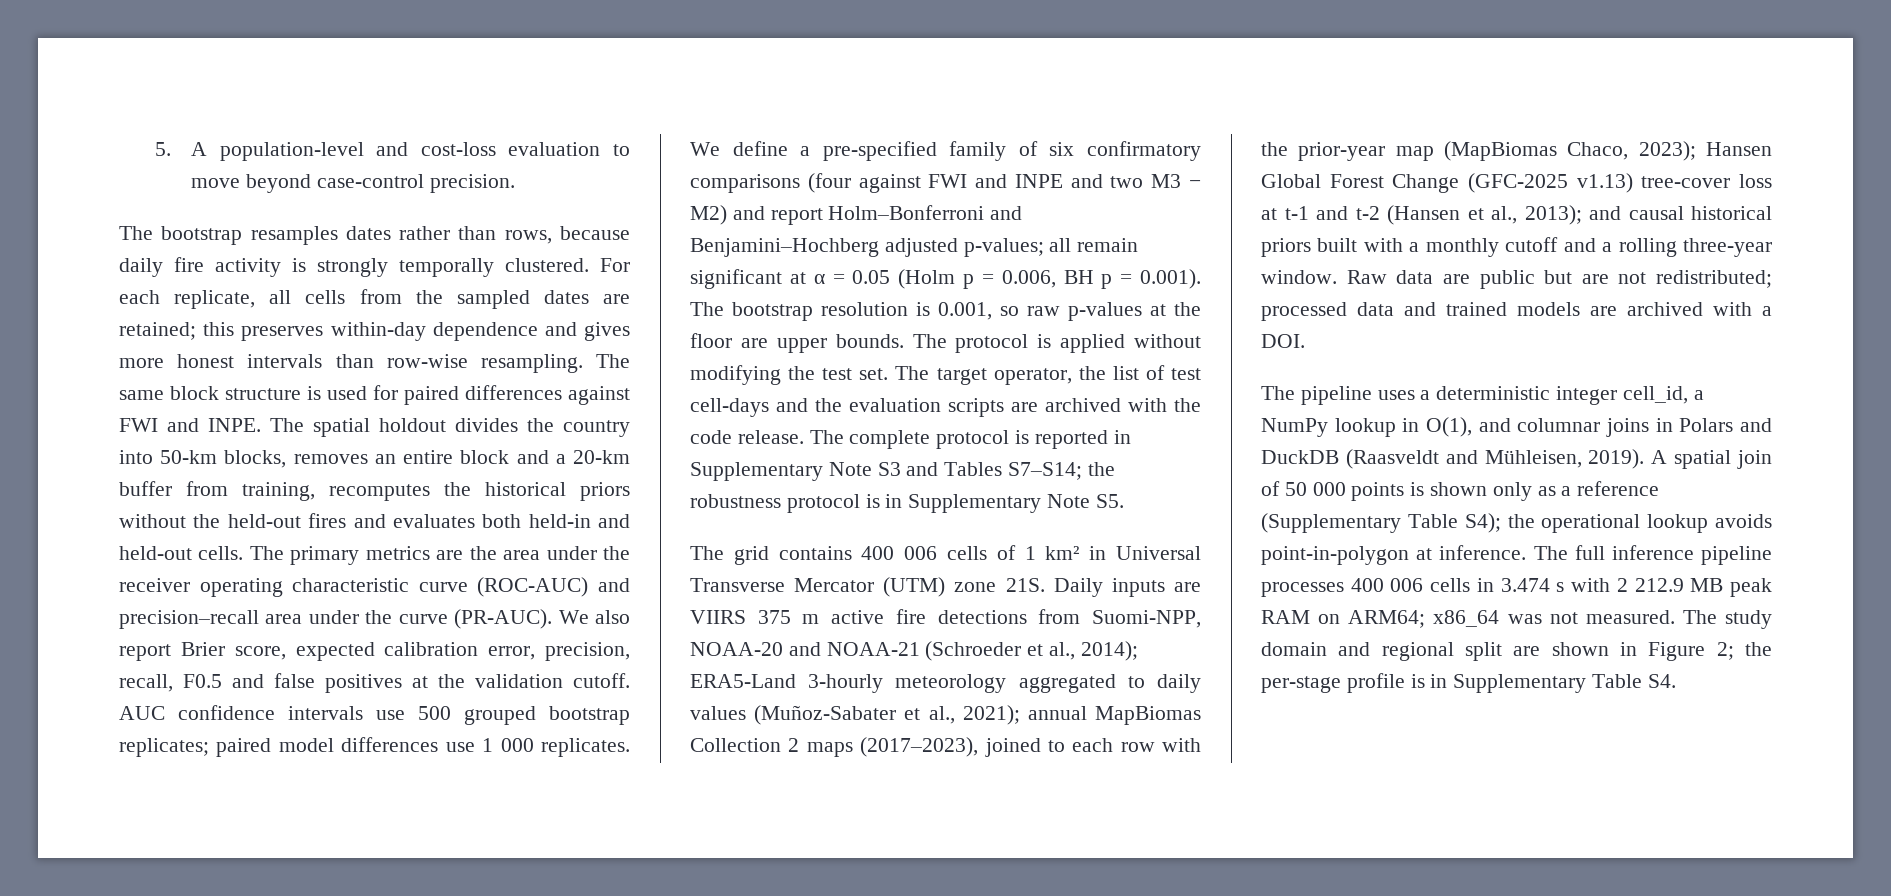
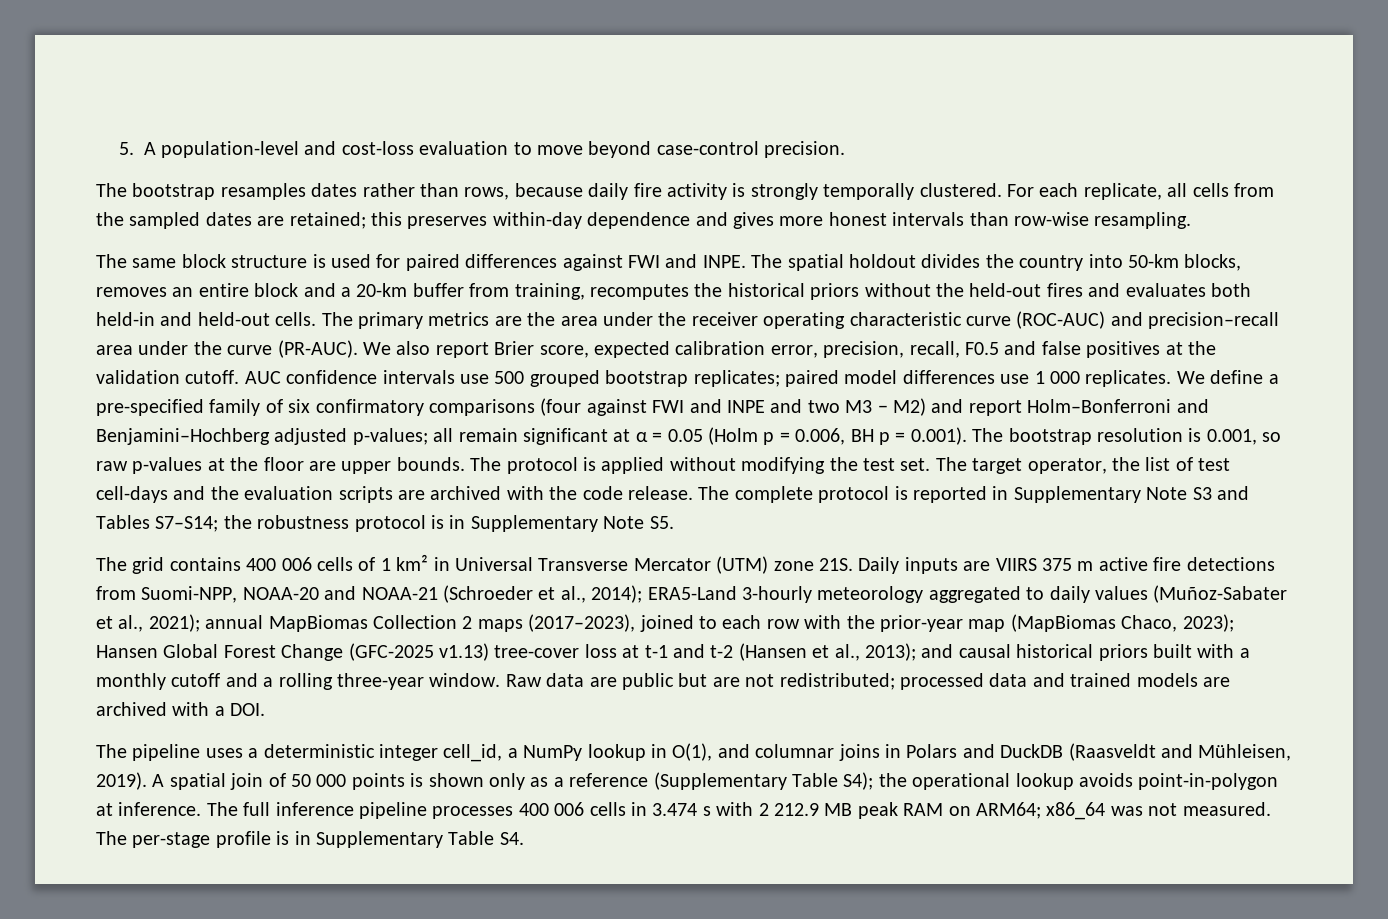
- For each replicate, all cells from the sampled dates are retained; this preserves within-day dependence and gives more honest intervals than row-wise resampling. The same block structure is used for paired differences against FWI and INPE.
+ For each replicate, all cells from the sampled dates are retained; this preserves within-day dependence and gives more honest intervals than row-wise resampling.
+ The same block structure is used for paired differences against FWI and INPE.
- The study domain and regional split are shown in Figure 2; the per-stage profile is in Supplementary Table S4.
+ The per-stage profile is in Supplementary Table S4.

